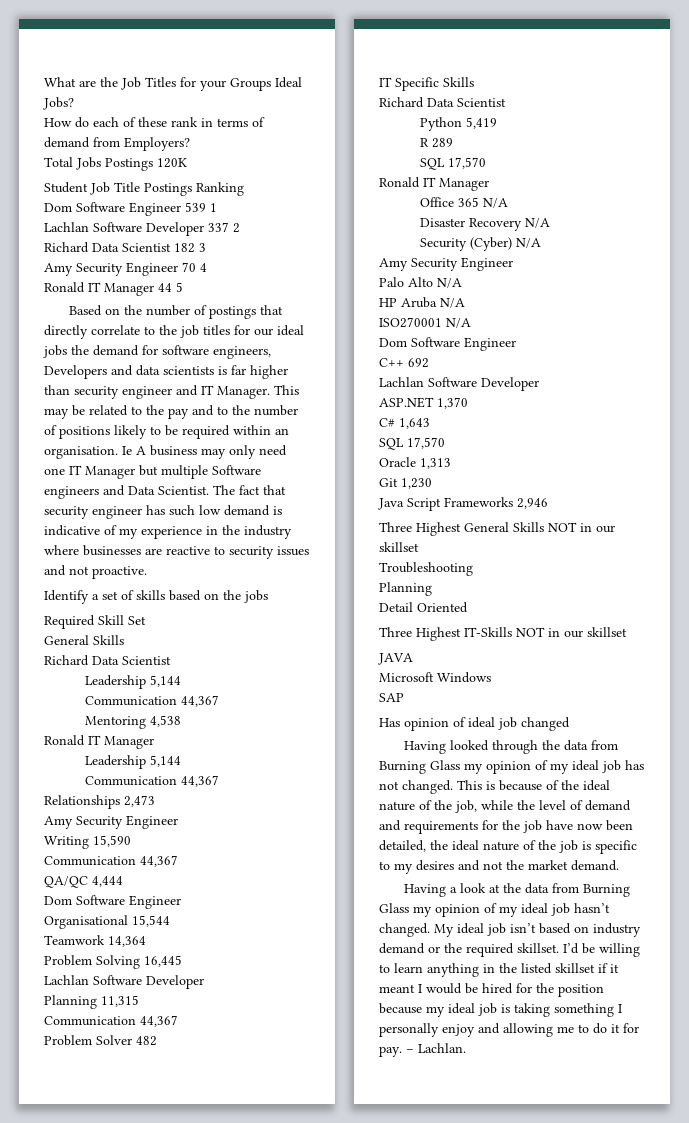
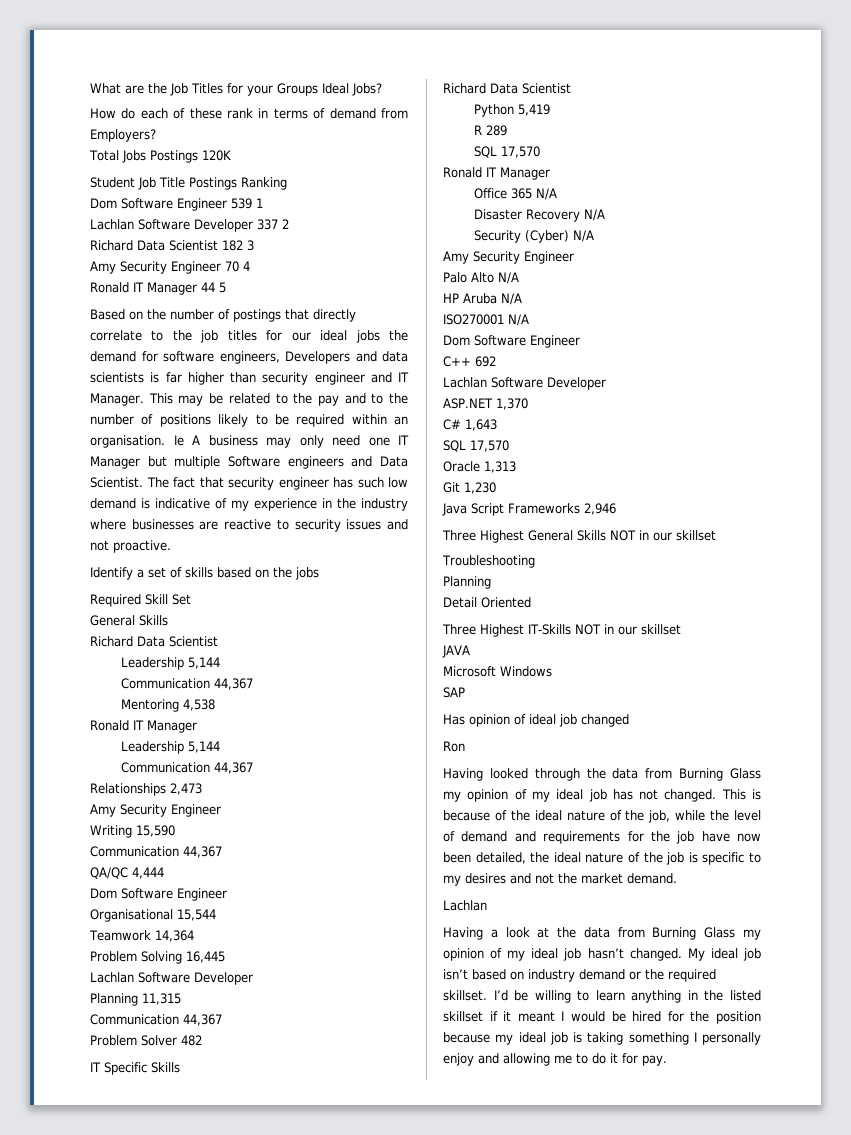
+ Ron
  This is because of the ideal nature of the job, while the level of demand and requirements for the job have now been detailed, the ideal nature of the job is specific to my desires and not the market demand.
+ Lachlan
- – Lachlan.

